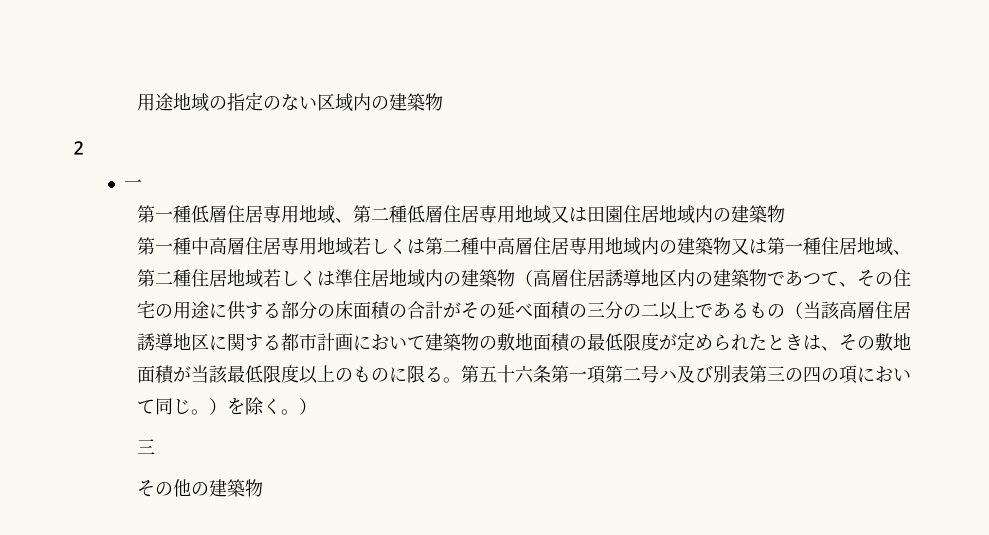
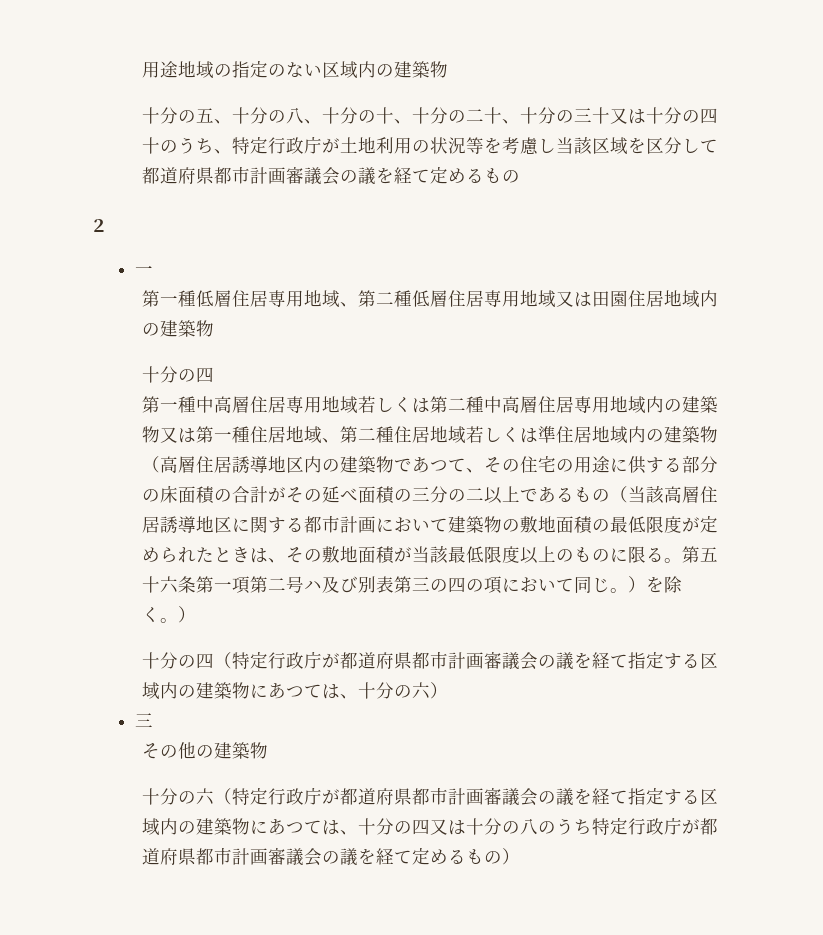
+ 十分の五、十分の八、十分の十、十分の二十、十分の三十又は十分の四十のうち、特定行政庁が土地利用の状況等を考慮し当該区域を区分して都道府県都市計画審議会の議を経て定めるもの
  第一種低層住居専用地域、第二種低層住居専用地域又は田園住居地域内の建築物
+ 十分の四
  第五十六条第一項第二号ハ及び別表第三の四の項において同じ。）を除く。）
+ 十分の四（特定行政庁が都道府県都市計画審議会の議を経て指定する区域内の建築物にあつては、十分の六）
  三
  その他の建築物
+ 十分の六（特定行政庁が都道府県都市計画審議会の議を経て指定する区域内の建築物にあつては、十分の四又は十分の八のうち特定行政庁が都道府県都市計画審議会の議を経て定めるもの）

